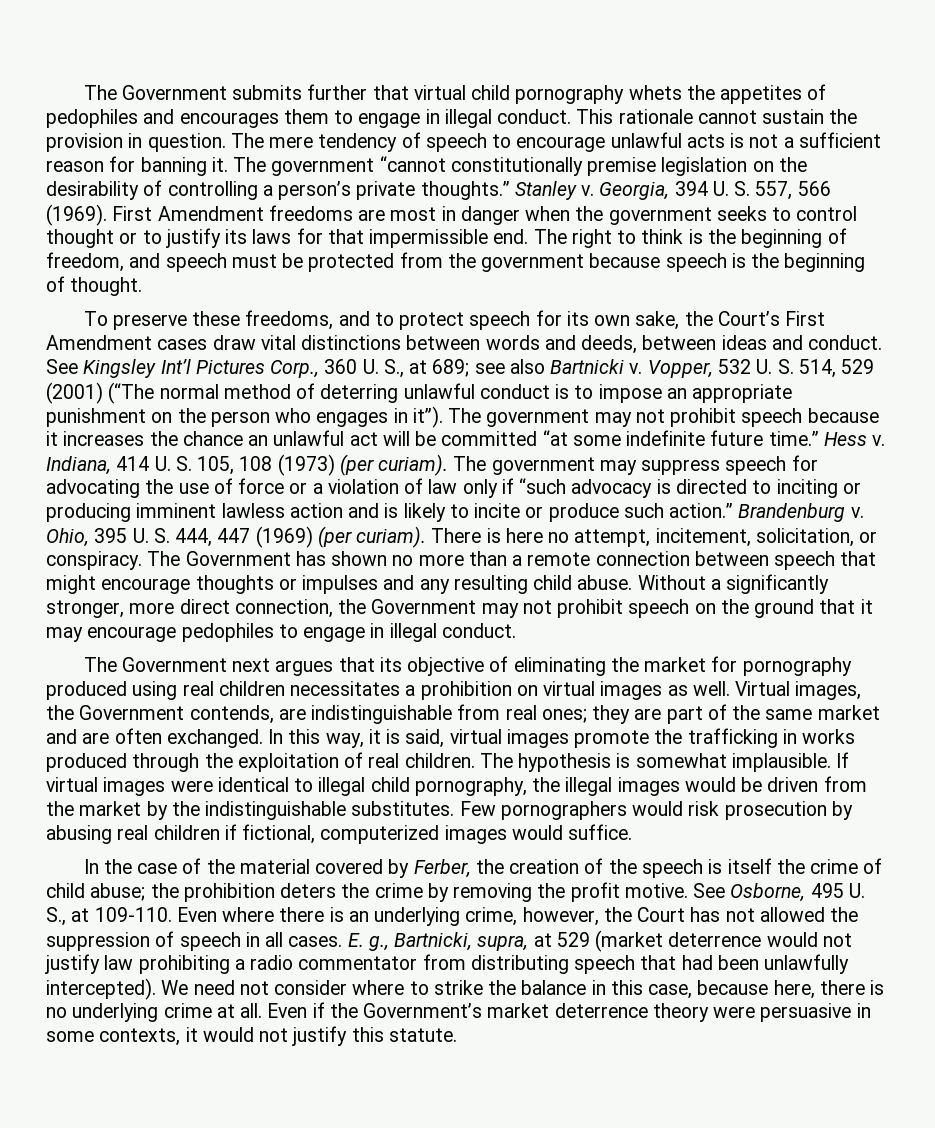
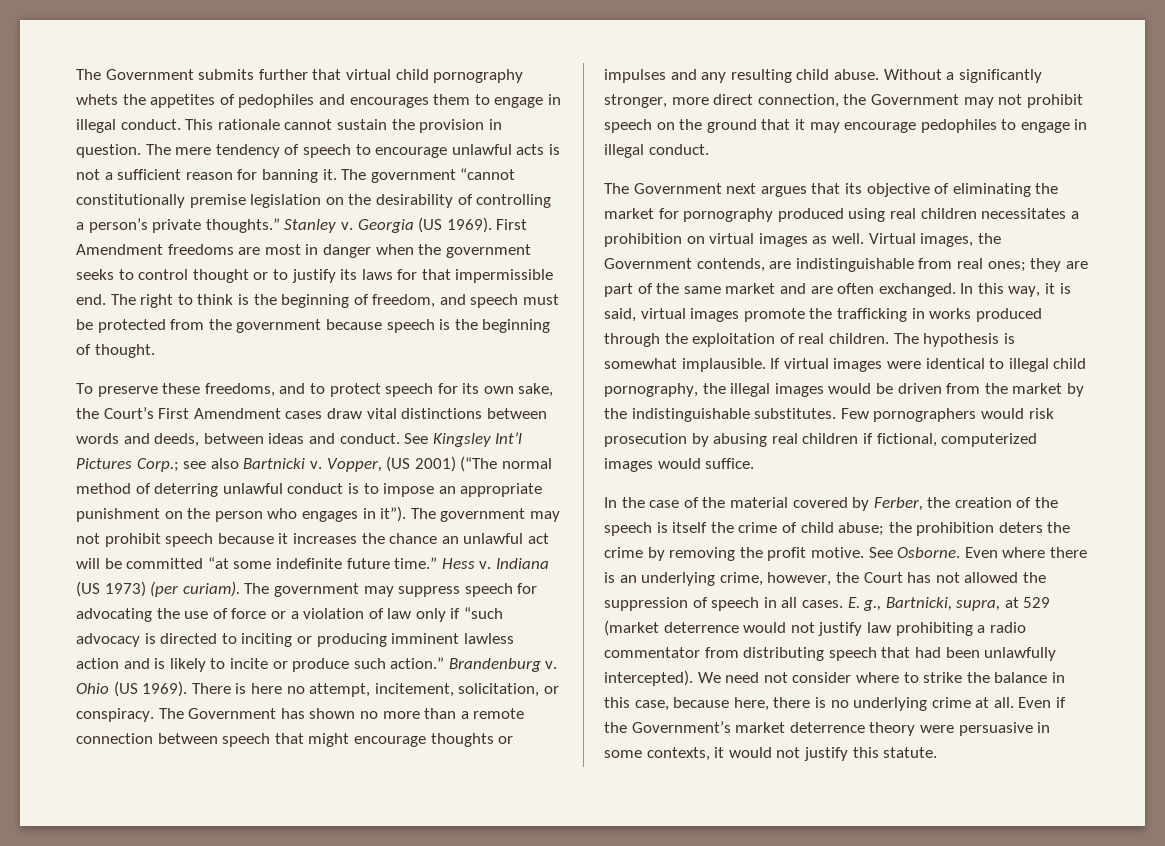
- Georgia, 394 U. S. 557, 566 (1969).
+ Georgia (US 1969).
- See Kingsley Int’l Pictures Corp., 360 U. S., at 689; see also Bartnicki v.
+ See Kingsley Int’l Pictures Corp.; see also Bartnicki v.
- Vopper, 532 U. S. 514, 529 (2001) (“The normal method of deterring unlawful conduct is to impose an appropriate punishment on the person who engages in it”).
+ Vopper, (US 2001) (“The normal method of deterring unlawful conduct is to impose an appropriate punishment on the person who engages in it”).
- Indiana, 414 U. S. 105, 108 (1973) (per curiam).
+ Indiana (US 1973) (per curiam).
- Ohio, 395 U. S. 444, 447 (1969) (per curiam).
+ Ohio (US 1969).
- See Osborne, 495 U. S., at 109-110.
+ See Osborne.

